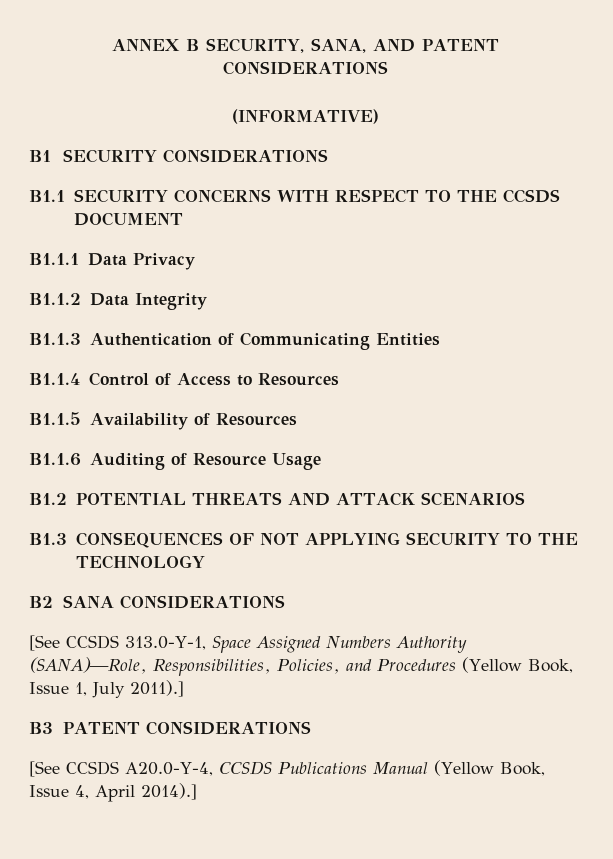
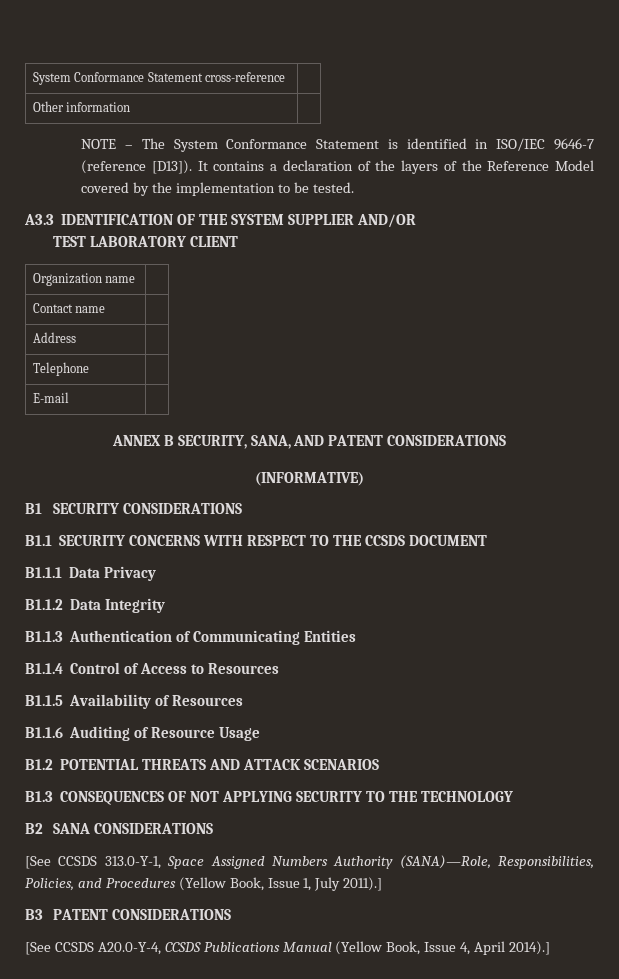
+ System Conformance Statement cross-reference |
+ Other information |
+ NOTE – The System Conformance Statement is identified in ISO/IEC 9646-7 (reference [D13]). It contains a declaration of the layers of the Reference Model covered by the implementation to be tested.
+ A3.3 IDENTIFICATION OF THE SYSTEM SUPPLIER AND/OR
+ TEST LABORATORY CLIENT
+ Organization name |
+ Contact name |
+ Address |
+ Telephone |
+ E-mail |

